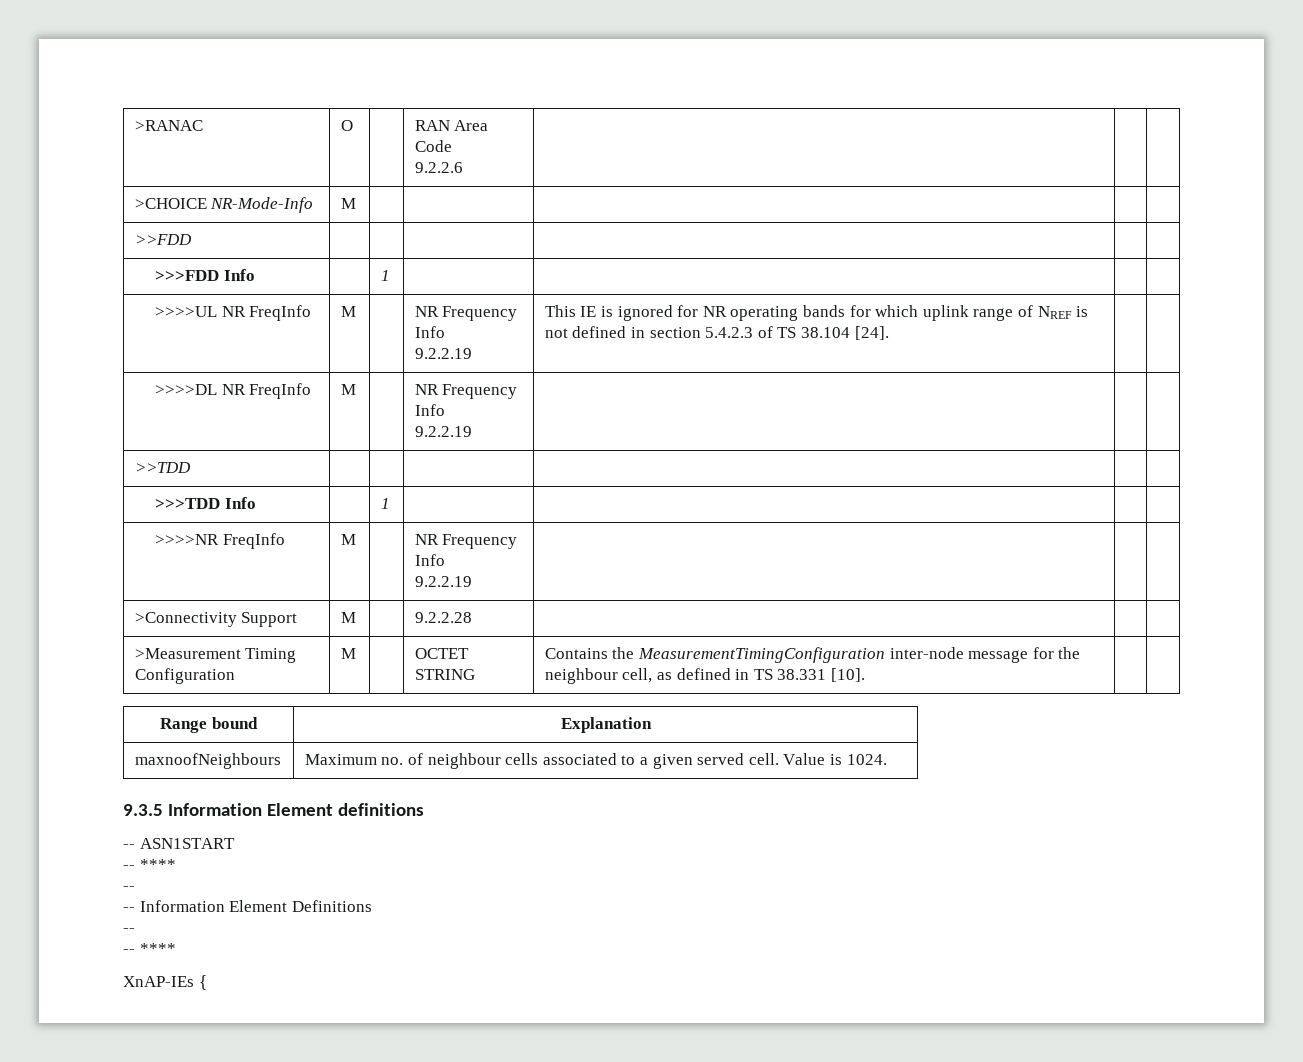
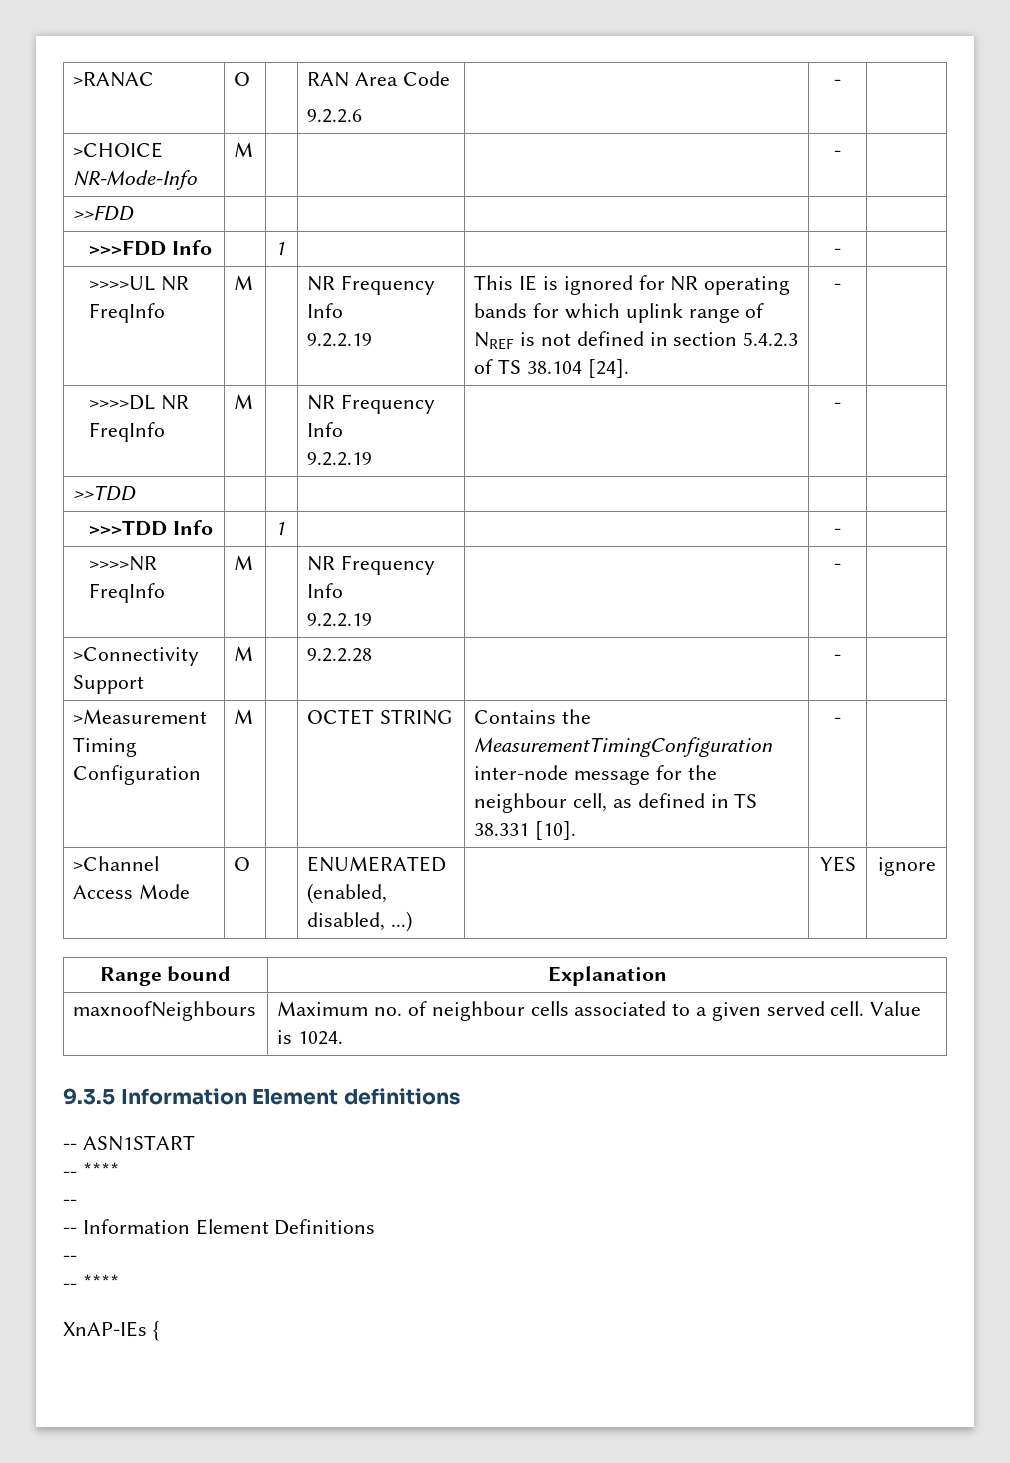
  >RANAC | O | | RAN Area Code
- 9.2.2.6 | | |
+ 9.2.2.6 | | - |
- >CHOICE NR-Mode-Info | M | | | | |
+ >CHOICE NR-Mode-Info | M | | | | - |
- >>>FDD Info | | 1 | | | |
+ >>>FDD Info | | 1 | | | - |
  >>>>UL NR FreqInfo | M | | NR Frequency Info
- 9.2.2.19 | This IE is ignored for NR operating bands for which uplink range of NREF is not defined in section 5.4.2.3 of TS 38.104 [24]. | |
+ 9.2.2.19 | This IE is ignored for NR operating bands for which uplink range of NREF is not defined in section 5.4.2.3 of TS 38.104 [24]. | - |
  >>>>DL NR FreqInfo | M | | NR Frequency Info
- 9.2.2.19 | | |
+ 9.2.2.19 | | - |
- >>>TDD Info | | 1 | | | |
+ >>>TDD Info | | 1 | | | - |
  >>>>NR FreqInfo | M | | NR Frequency Info
- 9.2.2.19 | | |
+ 9.2.2.19 | | - |
- >Connectivity Support | M | | 9.2.2.28 | | |
+ >Connectivity Support | M | | 9.2.2.28 | | - |
- >Measurement Timing Configuration | M | | OCTET STRING | Contains the MeasurementTimingConfiguration inter-node message for the neighbour cell, as defined in TS 38.331 [10]. | |
+ >Measurement Timing Configuration | M | | OCTET STRING | Contains the MeasurementTimingConfiguration inter-node message for the neighbour cell, as defined in TS 38.331 [10]. | - |
+ >Channel Access Mode | O | | ENUMERATED (enabled, disabled, ...) | | YES | ignore

